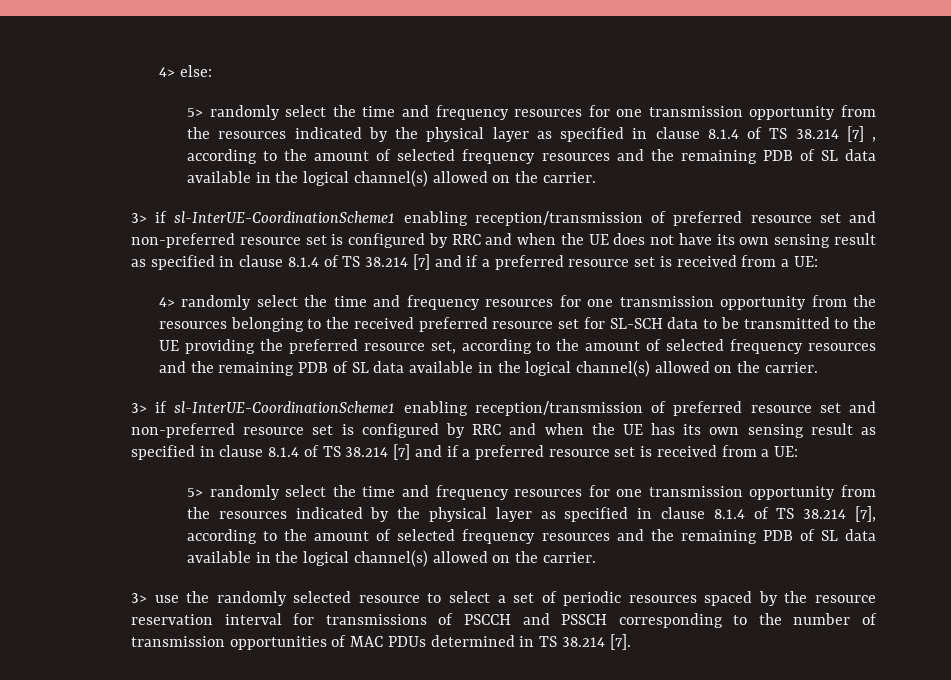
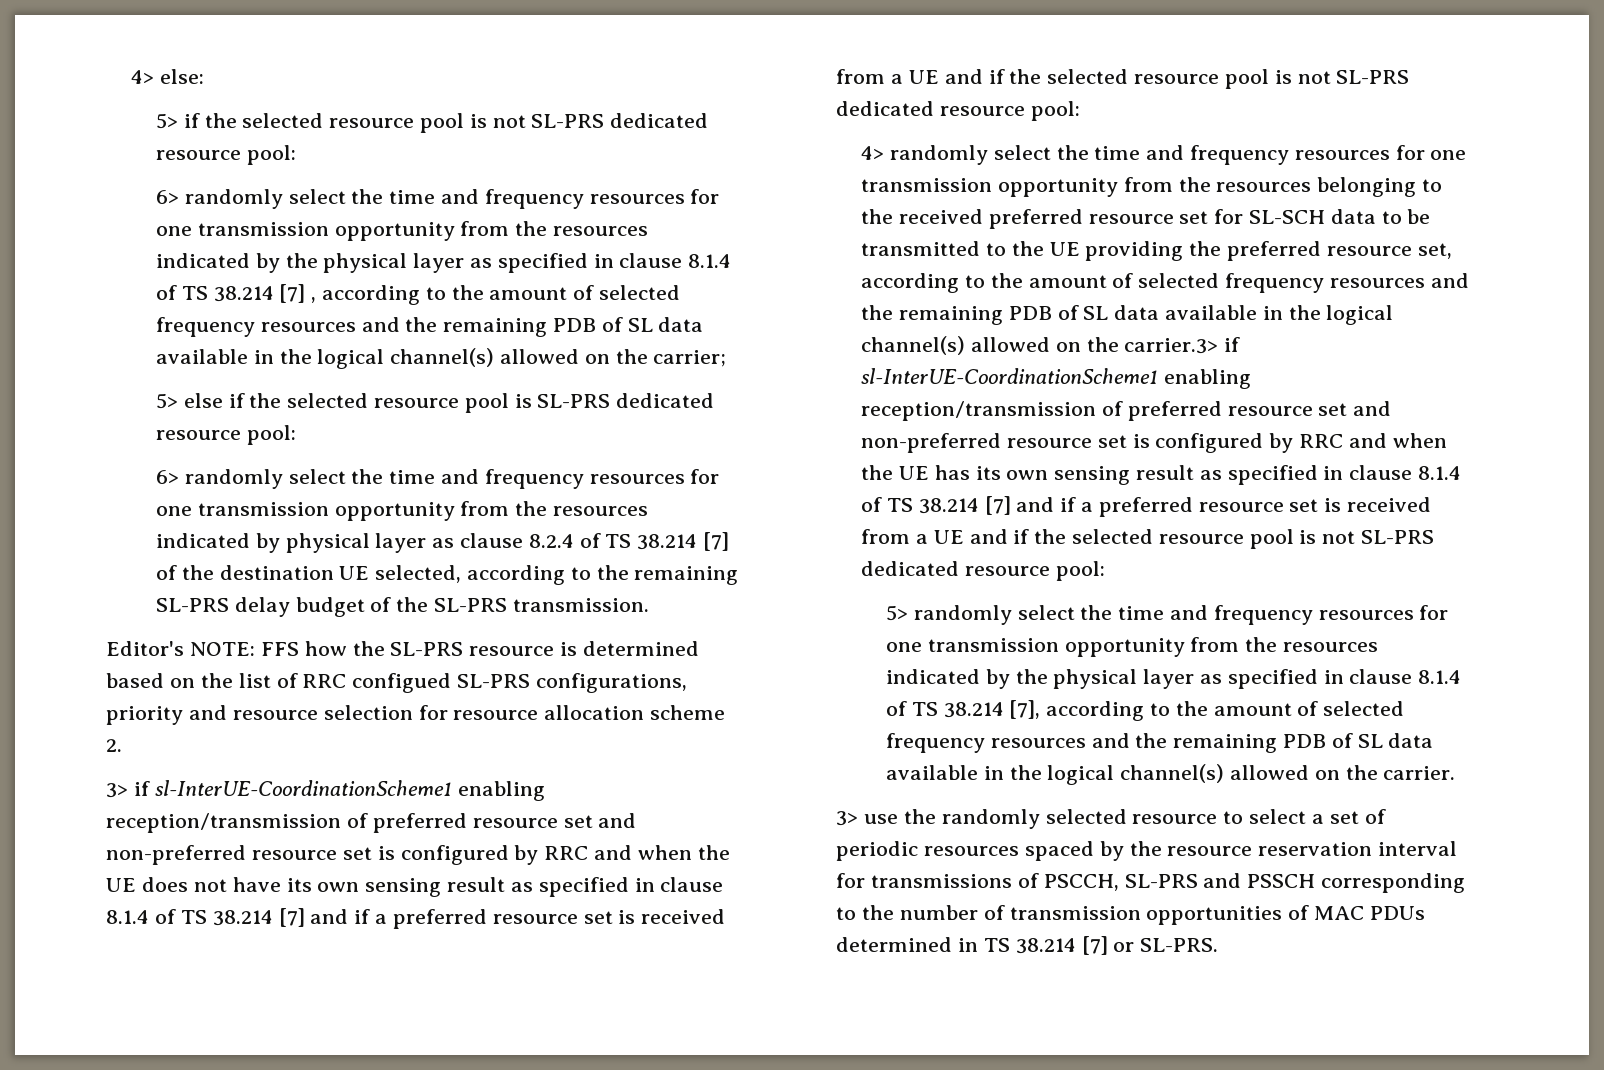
- 5> randomly select the time and frequency resources for one transmission opportunity from the resources indicated by the physical layer as specified in clause 8.1.4 of TS 38.214 [7] , according to the amount of selected frequency resources and the remaining PDB of SL data available in the logical channel(s) allowed on the carrier.
+ 5> if the selected resource pool is not SL-PRS dedicated resource pool:
+ 6> randomly select the time and frequency resources for one transmission opportunity from the resources indicated by the physical layer as specified in clause 8.1.4 of TS 38.214 [7] , according to the amount of selected frequency resources and the remaining PDB of SL data available in the logical channel(s) allowed on the carrier;
+ 5> else if the selected resource pool is SL-PRS dedicated resource pool:
+ 6> randomly select the time and frequency resources for one transmission opportunity from the resources indicated by physical layer as clause 8.2.4 of TS 38.214 [7] of the destination UE selected, according to the remaining SL-PRS delay budget of the SL-PRS transmission.
+ Editor's NOTE: FFS how the SL-PRS resource is determined based on the list of RRC configued SL-PRS configurations, priority and resource selection for resource allocation scheme 2.
- 3> if sl-InterUE-CoordinationScheme1 enabling reception/transmission of preferred resource set and non-preferred resource set is configured by RRC and when the UE does not have its own sensing result as specified in clause 8.1.4 of TS 38.214 [7] and if a preferred resource set is received from a UE:
+ 3> if sl-InterUE-CoordinationScheme1 enabling reception/transmission of preferred resource set and non-preferred resource set is configured by RRC and when the UE does not have its own sensing result as specified in clause 8.1.4 of TS 38.214 [7] and if a preferred resource set is received from a UE and if the selected resource pool is not SL-PRS dedicated resource pool:
- 4> randomly select the time and frequency resources for one transmission opportunity from the resources belonging to the received preferred resource set for SL-SCH data to be transmitted to the UE providing the preferred resource set, according to the amount of selected frequency resources and the remaining PDB of SL data available in the logical channel(s) allowed on the carrier.
- 3> if sl-InterUE-CoordinationScheme1 enabling reception/transmission of preferred resource set and non-preferred resource set is configured by RRC and when the UE has its own sensing result as specified in clause 8.1.4 of TS 38.214 [7] and if a preferred resource set is received from a UE:
+ 4> randomly select the time and frequency resources for one transmission opportunity from the resources belonging to the received preferred resource set for SL-SCH data to be transmitted to the UE providing the preferred resource set, according to the amount of selected frequency resources and the remaining PDB of SL data available in the logical channel(s) allowed on the carrier.3> if sl-InterUE-CoordinationScheme1 enabling reception/transmission of preferred resource set and non-preferred resource set is configured by RRC and when the UE has its own sensing result as specified in clause 8.1.4 of TS 38.214 [7] and if a preferred resource set is received from a UE and if the selected resource pool is not SL-PRS dedicated resource pool:
- 3> use the randomly selected resource to select a set of periodic resources spaced by the resource reservation interval for transmissions of PSCCH and PSSCH corresponding to the number of transmission opportunities of MAC PDUs determined in TS 38.214 [7].
+ 3> use the randomly selected resource to select a set of periodic resources spaced by the resource reservation interval for transmissions of PSCCH, SL-PRS and PSSCH corresponding to the number of transmission opportunities of MAC PDUs determined in TS 38.214 [7] or SL-PRS.

